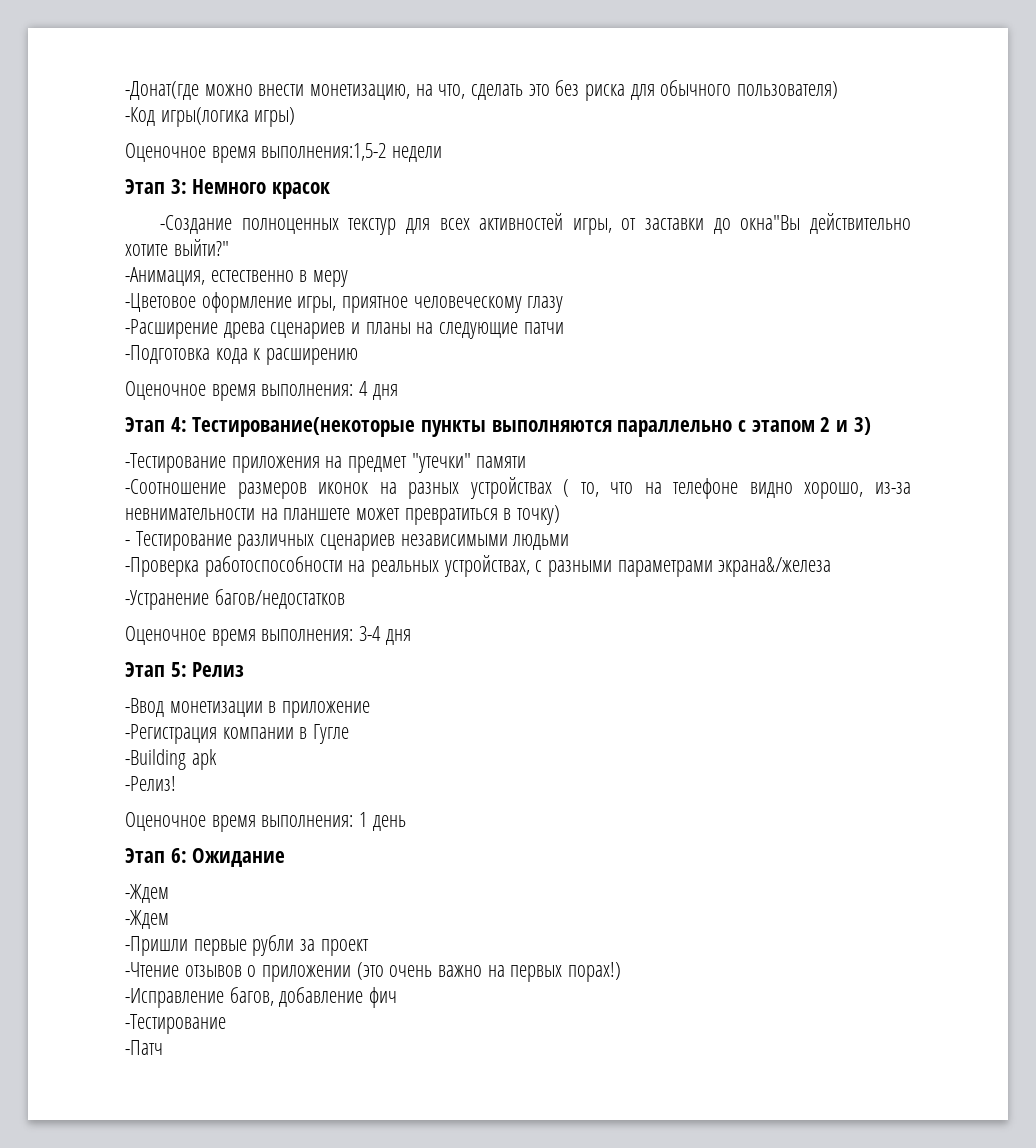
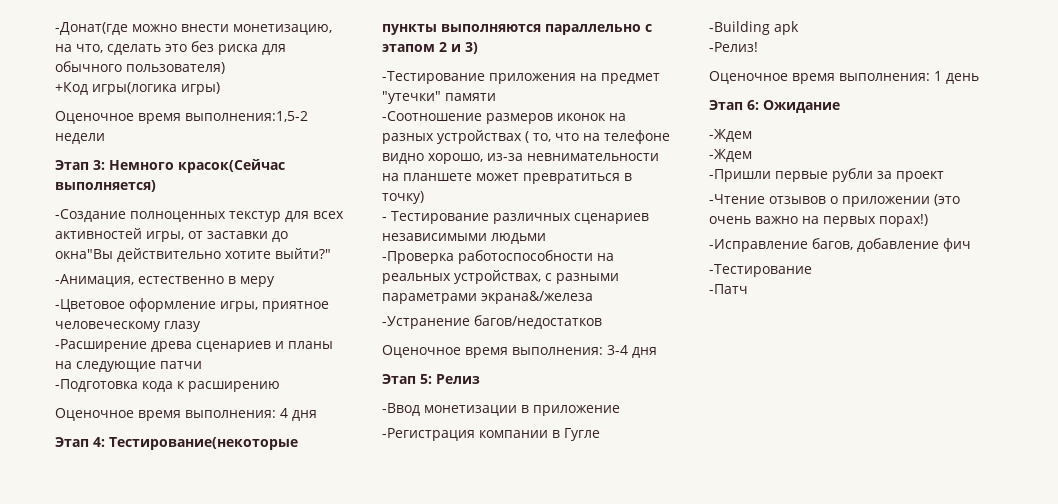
- -Код игры(логика игры)
+ +Код игры(логика игры)
- Этап 3: Немного красок
+ Этап 3: Немного красок(Сейчас выполняется)

